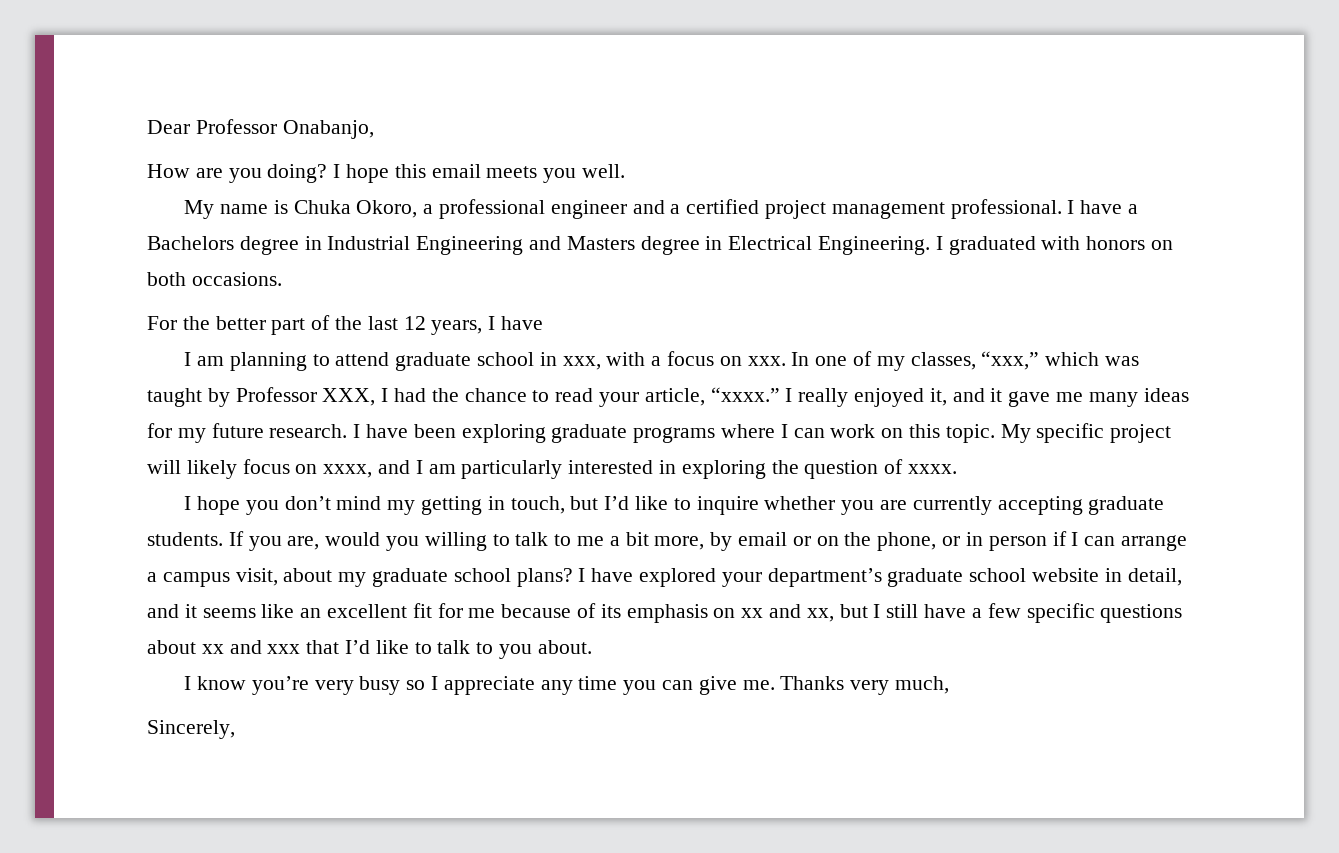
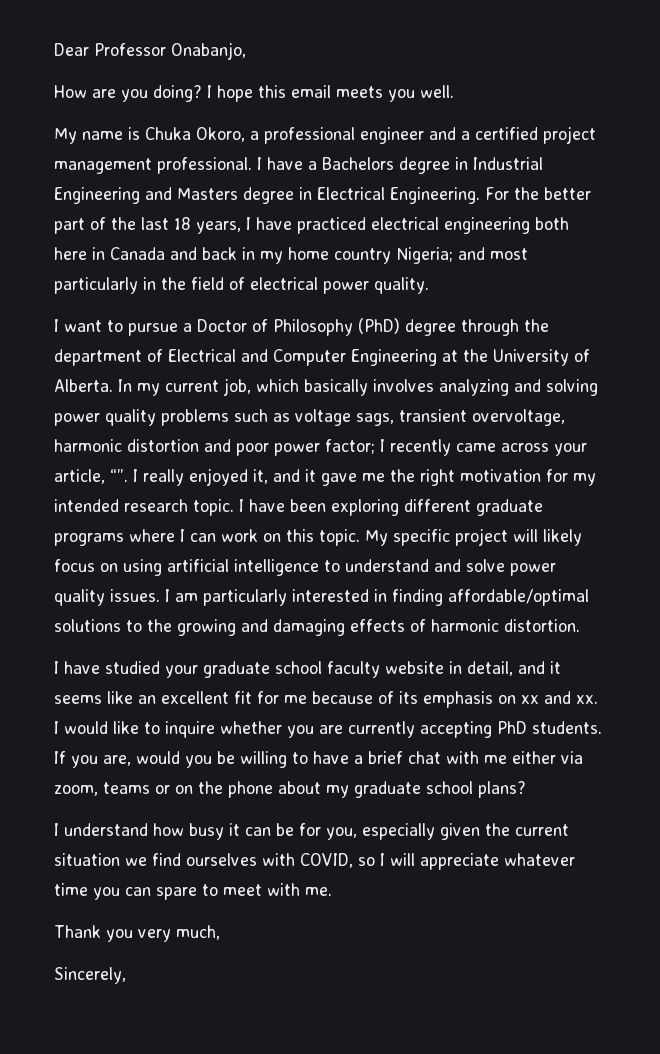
- I have a Bachelors degree in Industrial Engineering and Masters degree in Electrical Engineering. I graduated with honors on both occasions.
- For the better part of the last 12 years, I have
- I am planning to attend graduate school in xxx, with a focus on xxx. In one of my classes, “xxx,” which was taught by Professor XXX, I had the chance to read your article, “xxxx.”
+ I have a Bachelors degree in Industrial Engineering and Masters degree in Electrical Engineering. For the better part of the last 18 years, I have practiced electrical engineering both here in Canada and back in my home country Nigeria; and most particularly in the field of electrical power quality.
+ I want to pursue a Doctor of Philosophy (PhD) degree through the department of Electrical and Computer Engineering at the University of Alberta. In my current job, which basically involves analyzing and solving power quality problems such as voltage sags, transient overvoltage, harmonic distortion and poor power factor; I recently came across your article, “”.
- I really enjoyed it, and it gave me many ideas for my future research.
+ I really enjoyed it, and it gave me the right motivation for my intended research topic.
- I have been exploring graduate programs where I can work on this topic.
+ I have been exploring different graduate programs where I can work on this topic.
- My specific project will likely focus on xxxx, and I am particularly interested in exploring the question of xxxx.
- I hope you don’t mind my getting in touch, but I’d like to inquire whether you are currently accepting graduate students. If you are, would you willing to talk to me a bit more, by email or on the phone, or in person if I can arrange a campus visit, about my graduate school plans? I have explored your department’s graduate school website in detail, and it seems like an excellent fit for me because of its emphasis on xx and xx, but I still have a few specific questions about xx and xxx that I’d like to talk to you about.
- I know you’re very busy so I appreciate any time you can give me. Thanks very much,
+ My specific project will likely focus on using artificial intelligence to understand and solve power quality issues. I am particularly interested in finding affordable/optimal solutions to the growing and damaging effects of harmonic distortion.
+ I have studied your graduate school faculty website in detail, and it seems like an excellent fit for me because of its emphasis on xx and xx. I would like to inquire whether you are currently accepting PhD students. If you are, would you be willing to have a brief chat with me either via zoom, teams or on the phone about my graduate school plans?
+ I understand how busy it can be for you, especially given the current situation we find ourselves with COVID, so I will appreciate whatever time you can spare to meet with me.
+ Thank you very much,

